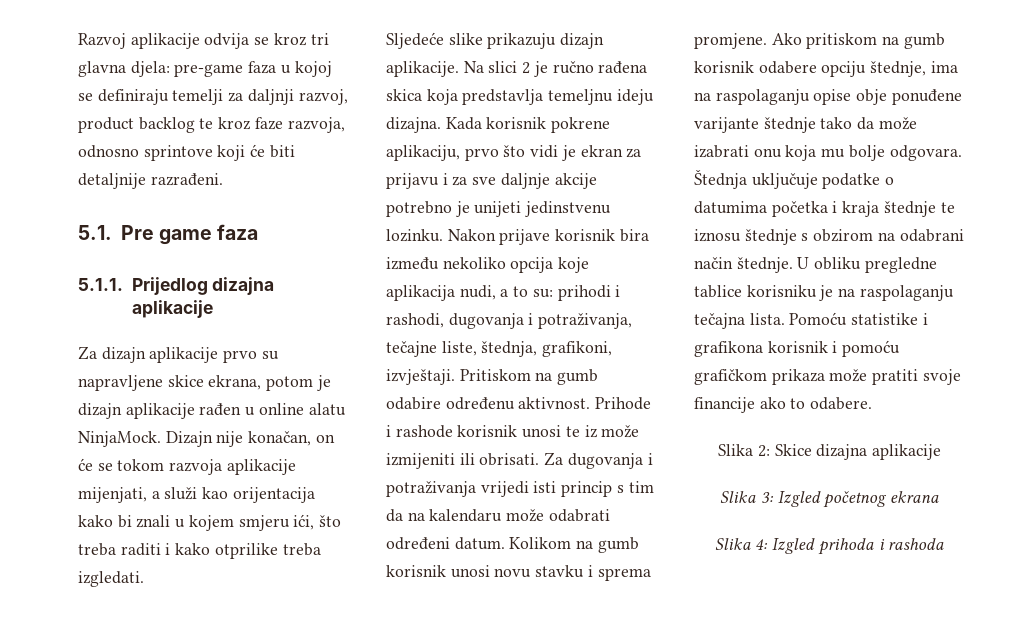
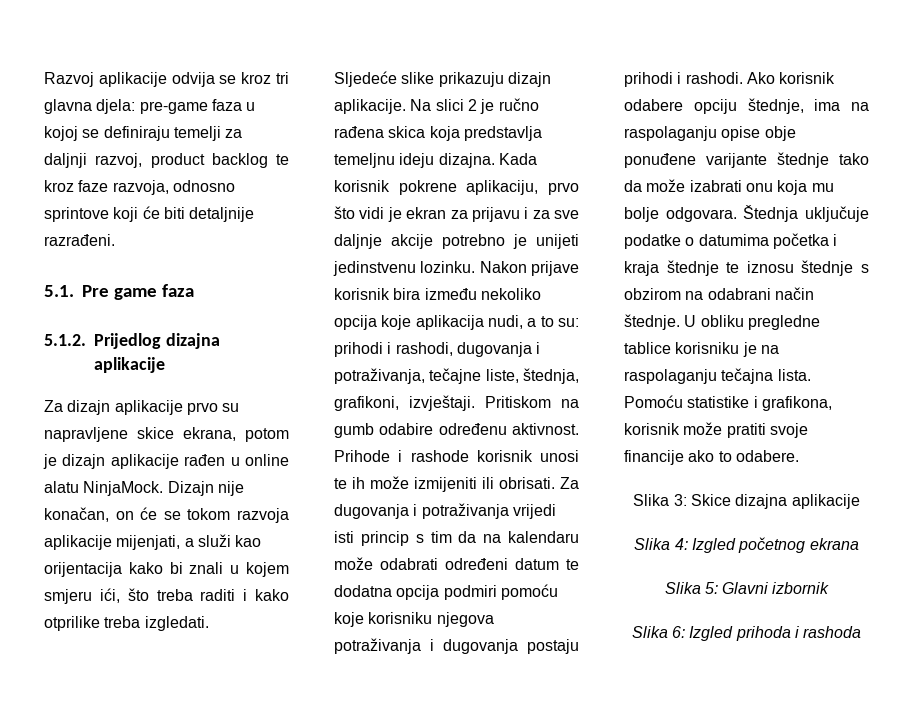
- 5.1.1. Prijedlog dizajna aplikacije
+ 5.1.2. Prijedlog dizajna aplikacije
- Prihode i rashode korisnik unosi te iz može izmijeniti ili obrisati.
+ Prihode i rashode korisnik unosi te ih može izmijeniti ili obrisati.
- Za dugovanja i potraživanja vrijedi isti princip s tim da na kalendaru može odabrati određeni datum. Kolikom na gumb korisnik unosi novu stavku i sprema promjene. Ako pritiskom na gumb korisnik odabere opciju štednje, ima na raspolaganju opise obje ponuđene varijante štednje tako da može izabrati onu koja mu bolje odgovara.
+ Za dugovanja i potraživanja vrijedi isti princip s tim da na kalendaru može odabrati određeni datum te dodatna opcija podmiri pomoću koje korisniku njegova potraživanja i dugovanja postaju prihodi i rashodi. Ako korisnik odabere opciju štednje, ima na raspolaganju opise obje ponuđene varijante štednje tako da može izabrati onu koja mu bolje odgovara.
- Pomoću statistike i grafikona korisnik i pomoću grafičkom prikaza može pratiti svoje financije ako to odabere.
+ Pomoću statistike i grafikona, korisnik može pratiti svoje financije ako to odabere.
- Slika 2: Skice dizajna aplikacije
+ Slika 3: Skice dizajna aplikacije
- Slika 3: Izgled početnog ekrana
+ Slika 4: Izgled početnog ekrana
- Slika 4: Izgled prihoda i rashoda
+ Slika 5: Glavni izbornik
+ Slika 6: Izgled prihoda i rashoda

